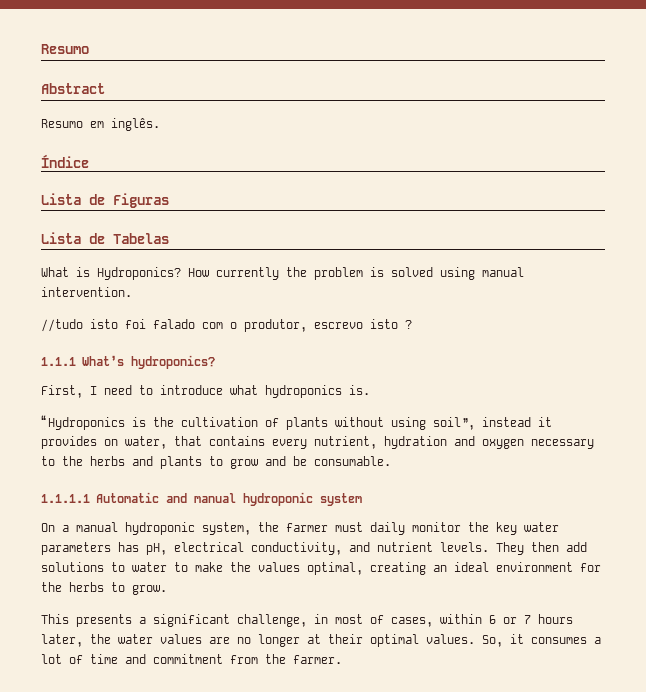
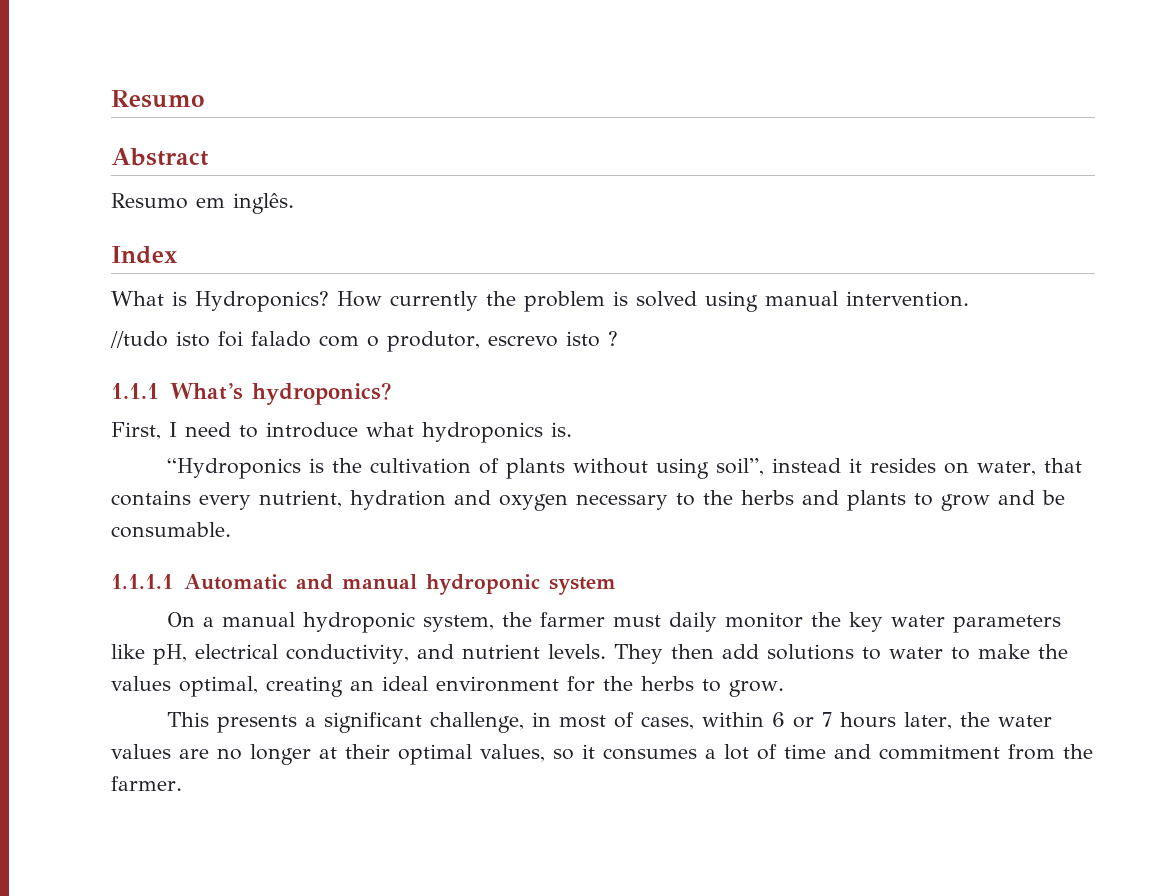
- Índice
- Lista de Figuras
- Lista de Tabelas
+ Index
- “Hydroponics is the cultivation of plants without using soil”, instead it provides on water, that contains every nutrient, hydration and oxygen necessary to the herbs and plants to grow and be consumable.
+ “Hydroponics is the cultivation of plants without using soil”, instead it resides on water, that contains every nutrient, hydration and oxygen necessary to the herbs and plants to grow and be consumable.
- On a manual hydroponic system, the farmer must daily monitor the key water parameters has pH, electrical conductivity, and nutrient levels.
+ On a manual hydroponic system, the farmer must daily monitor the key water parameters like pH, electrical conductivity, and nutrient levels.
- This presents a significant challenge, in most of cases, within 6 or 7 hours later, the water values are no longer at their optimal values. So, it consumes a lot of time and commitment from the farmer.
+ This presents a significant challenge, in most of cases, within 6 or 7 hours later, the water values are no longer at their optimal values, so it consumes a lot of time and commitment from the farmer.

